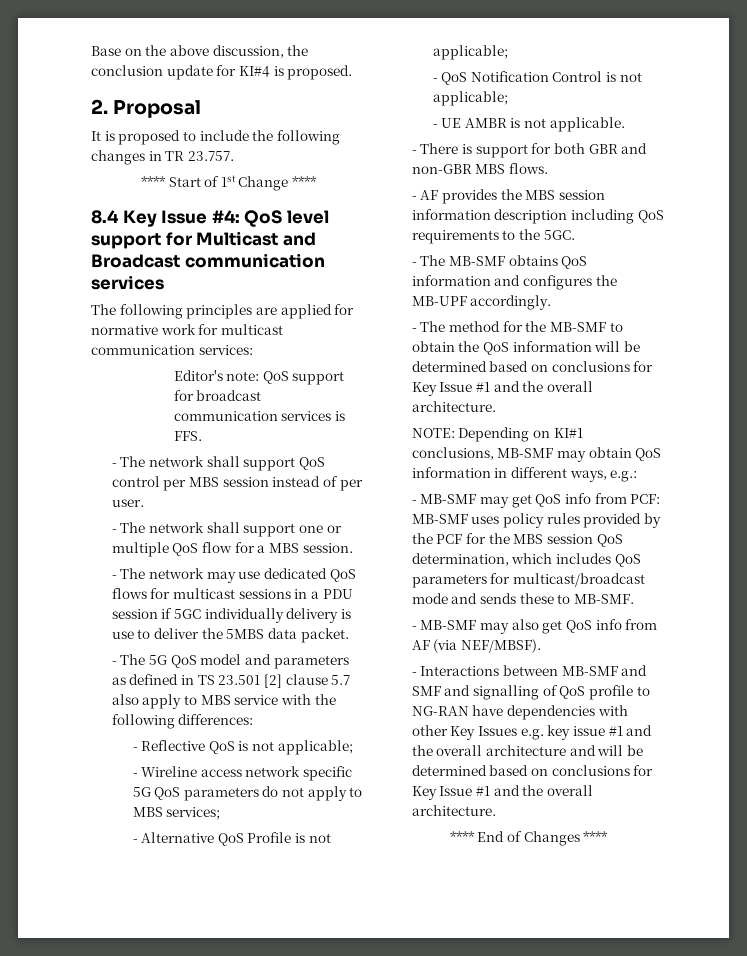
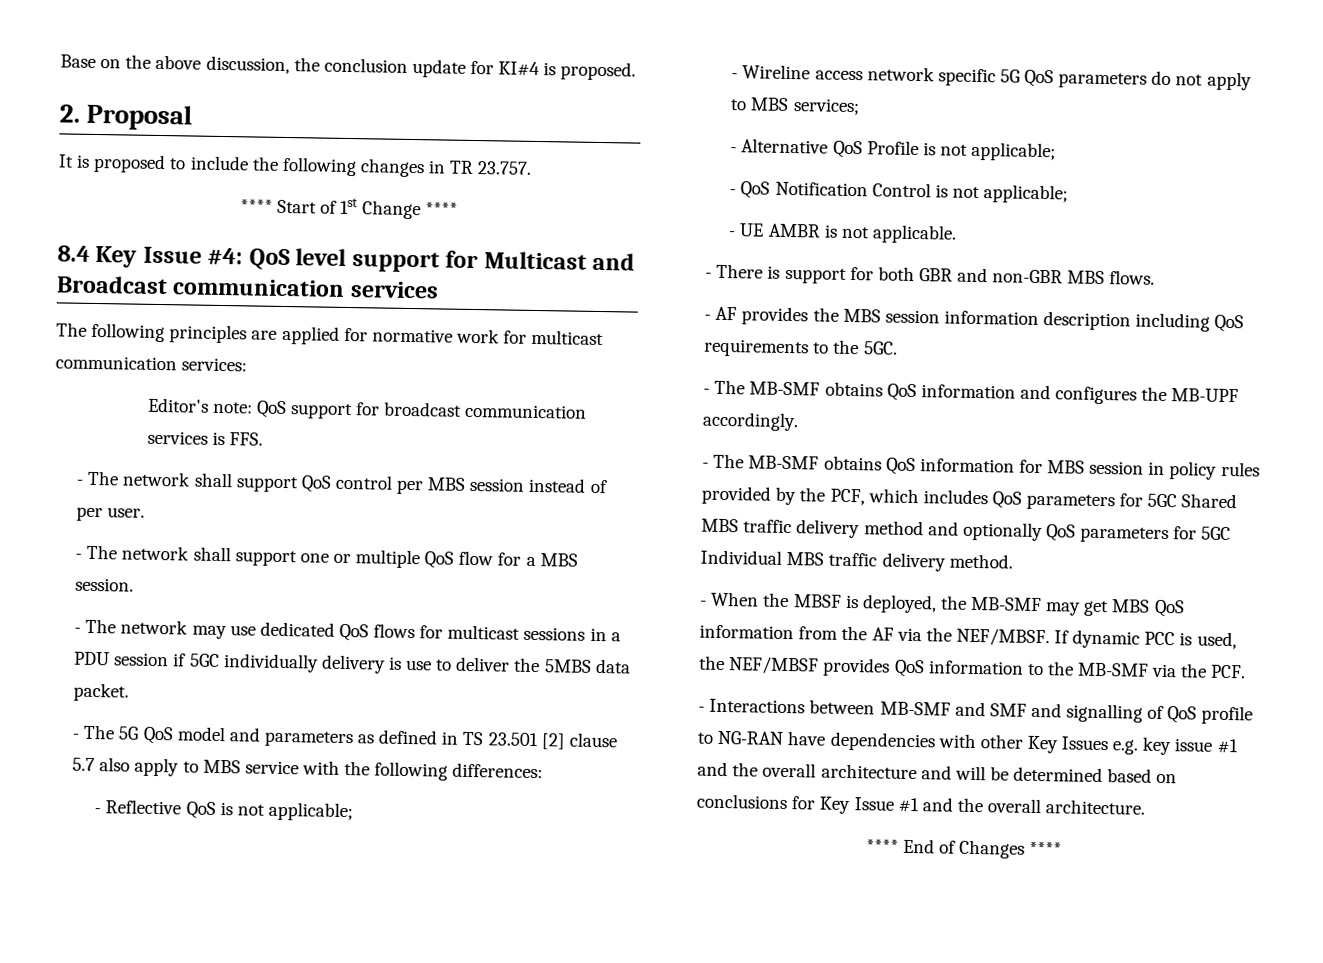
- - The method for the MB-SMF to obtain the QoS information will be determined based on conclusions for Key Issue #1 and the overall architecture.
- NOTE: Depending on KI#1 conclusions, MB-SMF may obtain QoS information in different ways, e.g.:
- - MB-SMF may get QoS info from PCF: MB-SMF uses policy rules provided by the PCF for the MBS session QoS determination, which includes QoS parameters for multicast/broadcast mode and sends these to MB-SMF.
- - MB-SMF may also get QoS info from AF (via NEF/MBSF).
+ - The MB-SMF obtains QoS information for MBS session in policy rules provided by the PCF, which includes QoS parameters for 5GC Shared MBS traffic delivery method and optionally QoS parameters for 5GC Individual MBS traffic delivery method.
+ - When the MBSF is deployed, the MB-SMF may get MBS QoS information from the AF via the NEF/MBSF. If dynamic PCC is used, the NEF/MBSF provides QoS information to the MB-SMF via the PCF.

